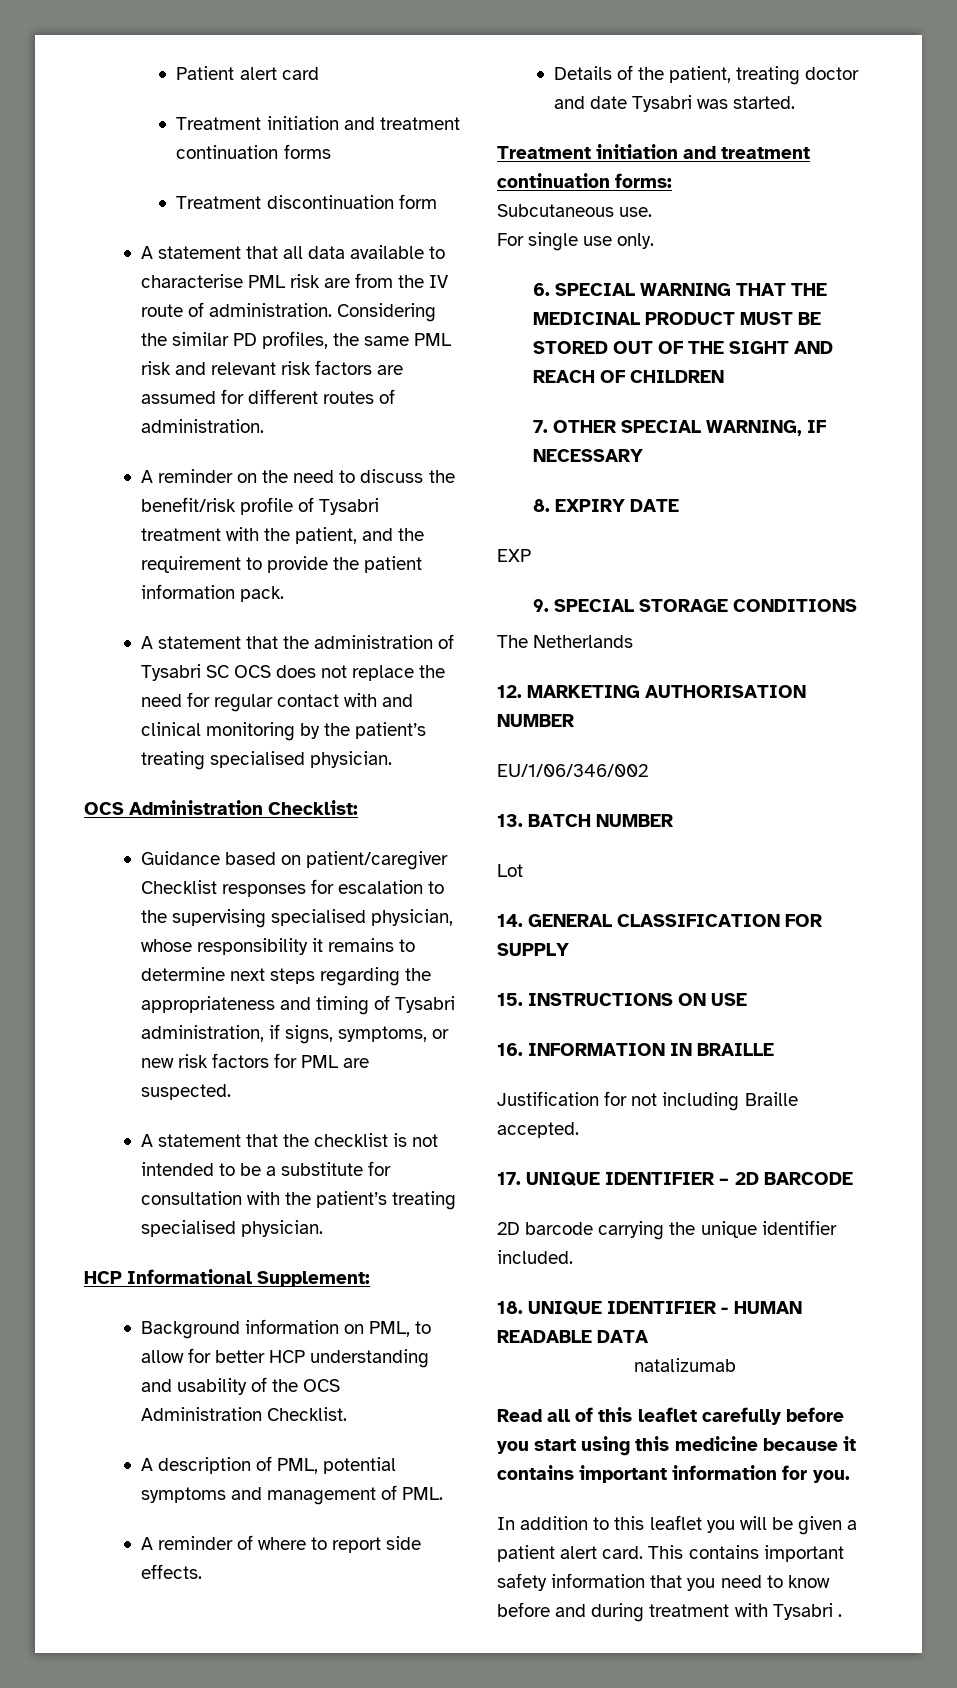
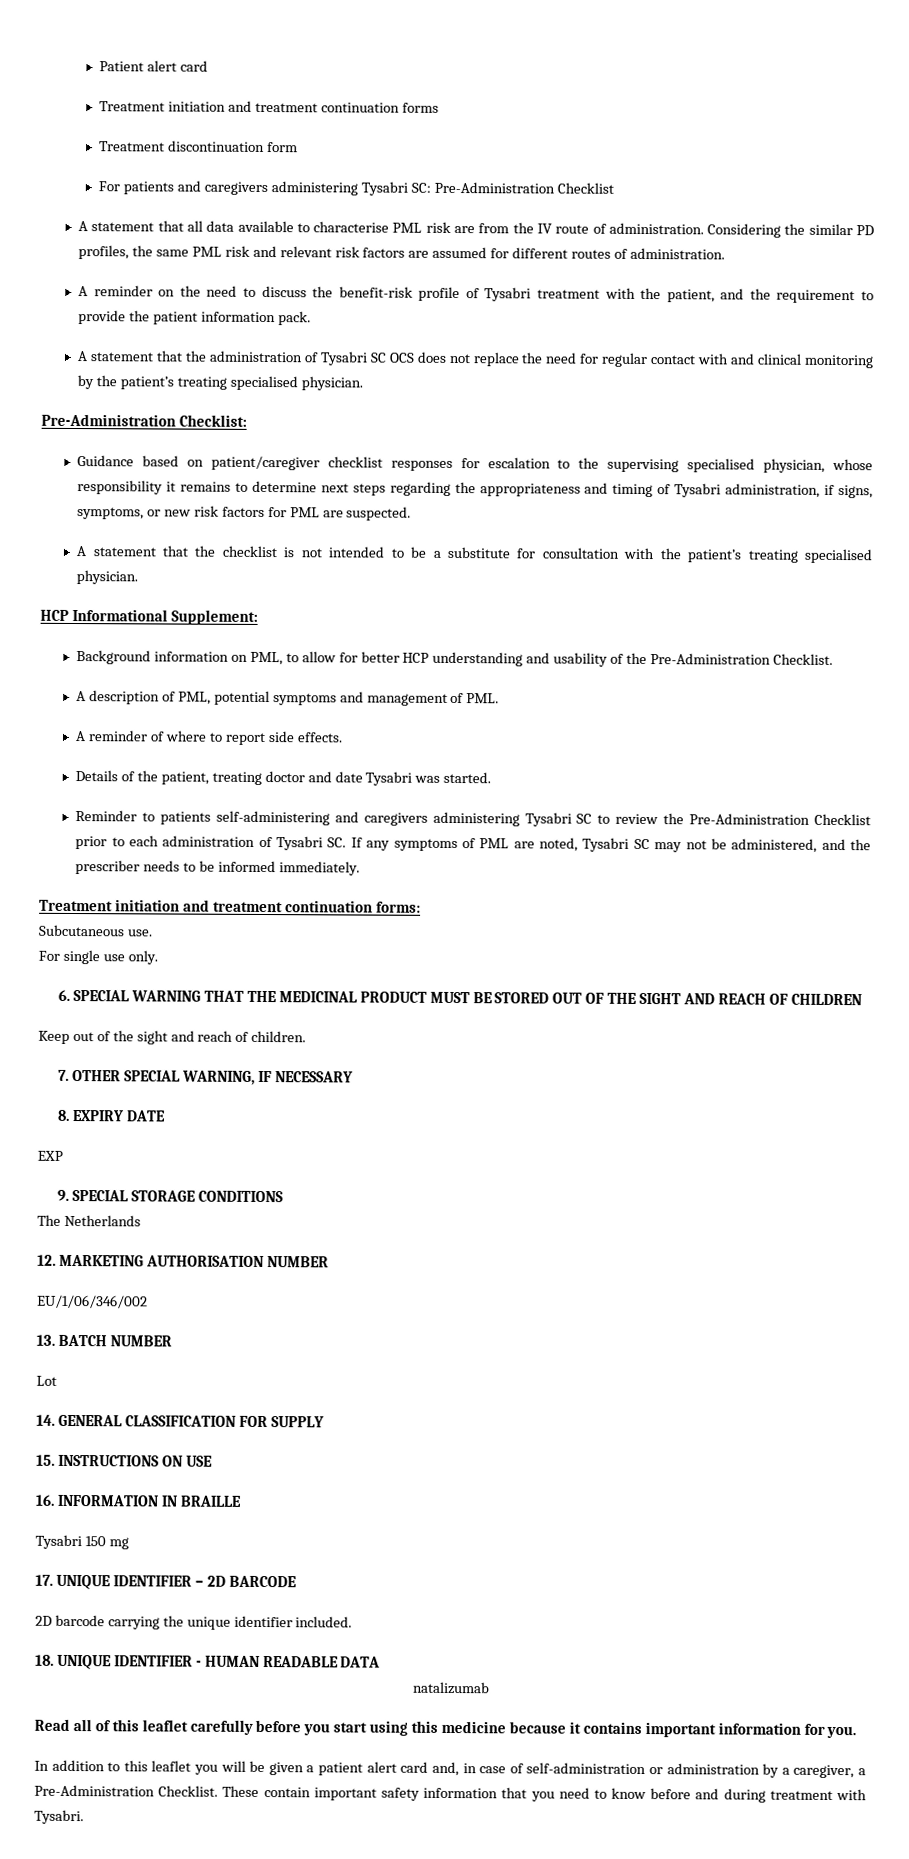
+ For patients and caregivers administering Tysabri SC: Pre-Administration Checklist
- A reminder on the need to discuss the benefit/risk profile of Tysabri treatment with the patient, and the requirement to provide the patient information pack.
+ A reminder on the need to discuss the benefit-risk profile of Tysabri treatment with the patient, and the requirement to provide the patient information pack.
- OCS Administration Checklist:
+ Pre-Administration Checklist:
- Guidance based on patient/caregiver Checklist responses for escalation to the supervising specialised physician, whose responsibility it remains to determine next steps regarding the appropriateness and timing of Tysabri administration, if signs, symptoms, or new risk factors for PML are suspected.
+ Guidance based on patient/caregiver checklist responses for escalation to the supervising specialised physician, whose responsibility it remains to determine next steps regarding the appropriateness and timing of Tysabri administration, if signs, symptoms, or new risk factors for PML are suspected.
- Background information on PML, to allow for better HCP understanding and usability of the OCS Administration Checklist.
+ Background information on PML, to allow for better HCP understanding and usability of the Pre-Administration Checklist.
+ Reminder to patients self-administering and caregivers administering Tysabri SC to review the Pre-Administration Checklist prior to each administration of Tysabri SC. If any symptoms of PML are noted, Tysabri SC may not be administered, and the prescriber needs to be informed immediately.
+ Keep out of the sight and reach of children.
- Justification for not including Braille accepted.
+ Tysabri 150 mg
- In addition to this leaflet you will be given a patient alert card. This contains important safety information that you need to know before and during treatment with Tysabri .
+ In addition to this leaflet you will be given a patient alert card and, in case of self-administration or administration by a caregiver, a Pre-Administration Checklist. These contain important safety information that you need to know before and during treatment with Tysabri.

